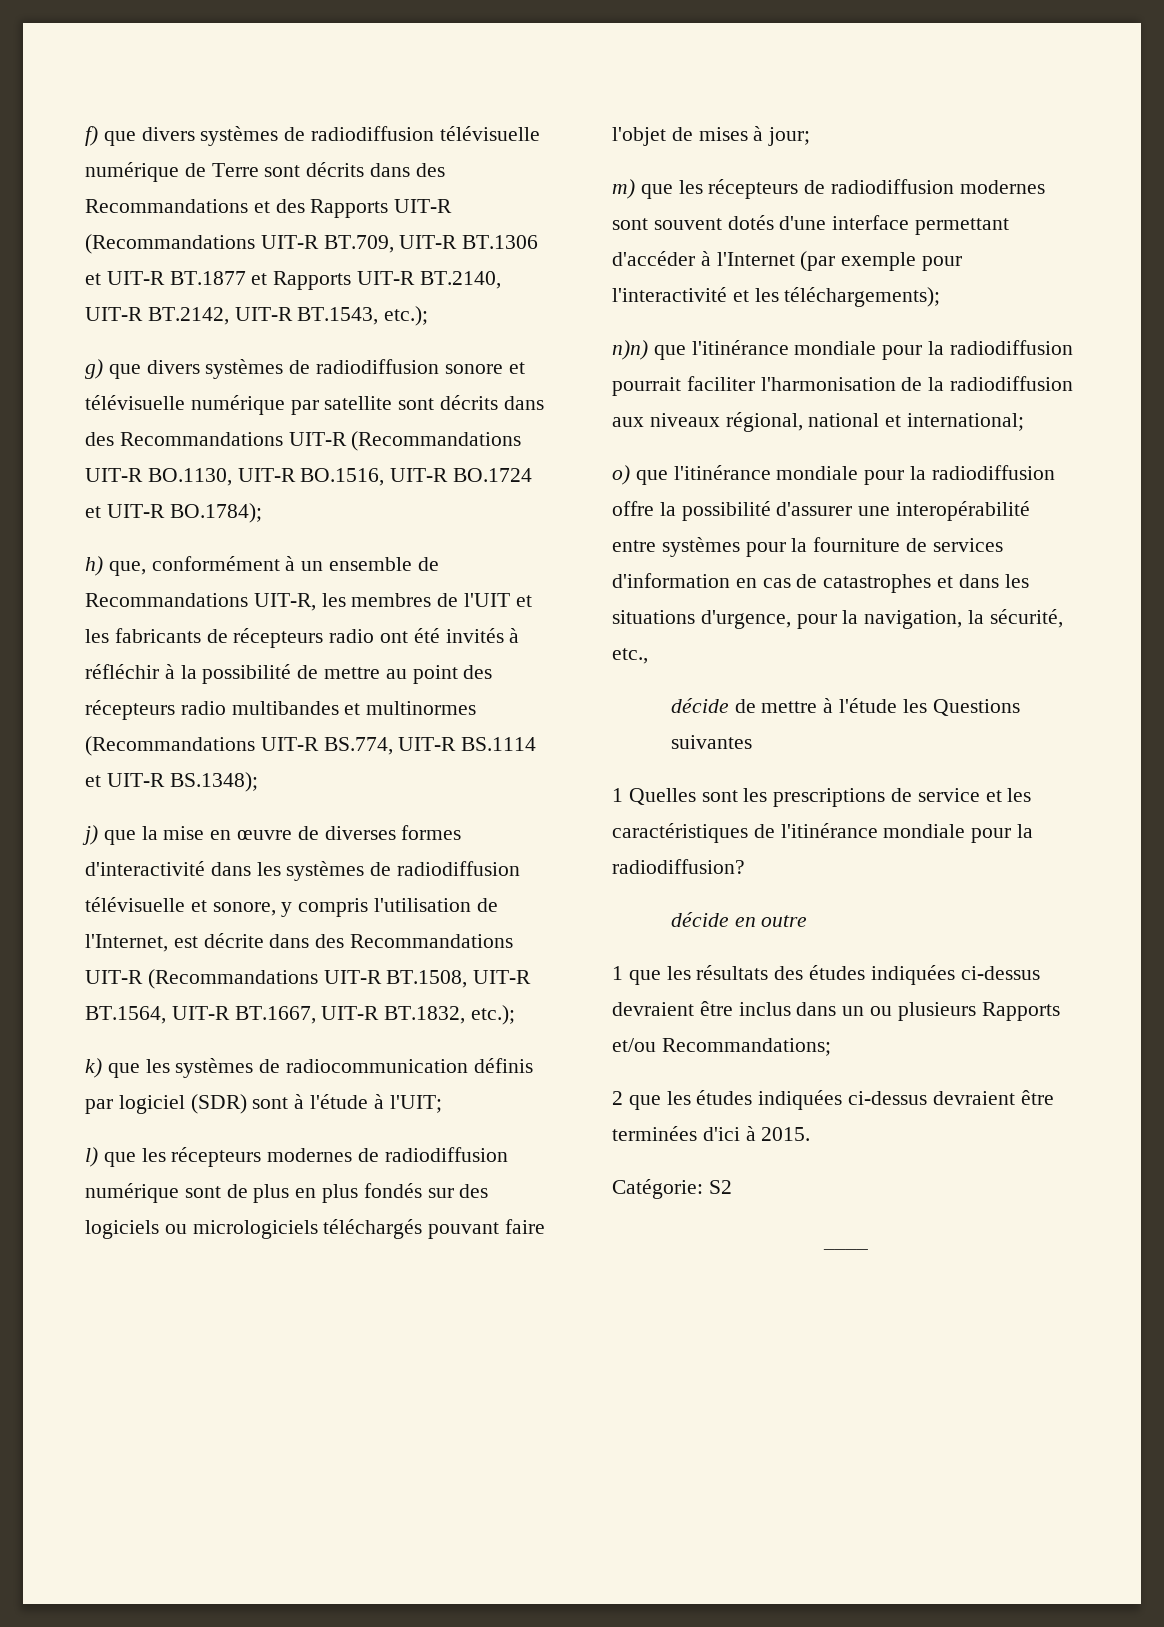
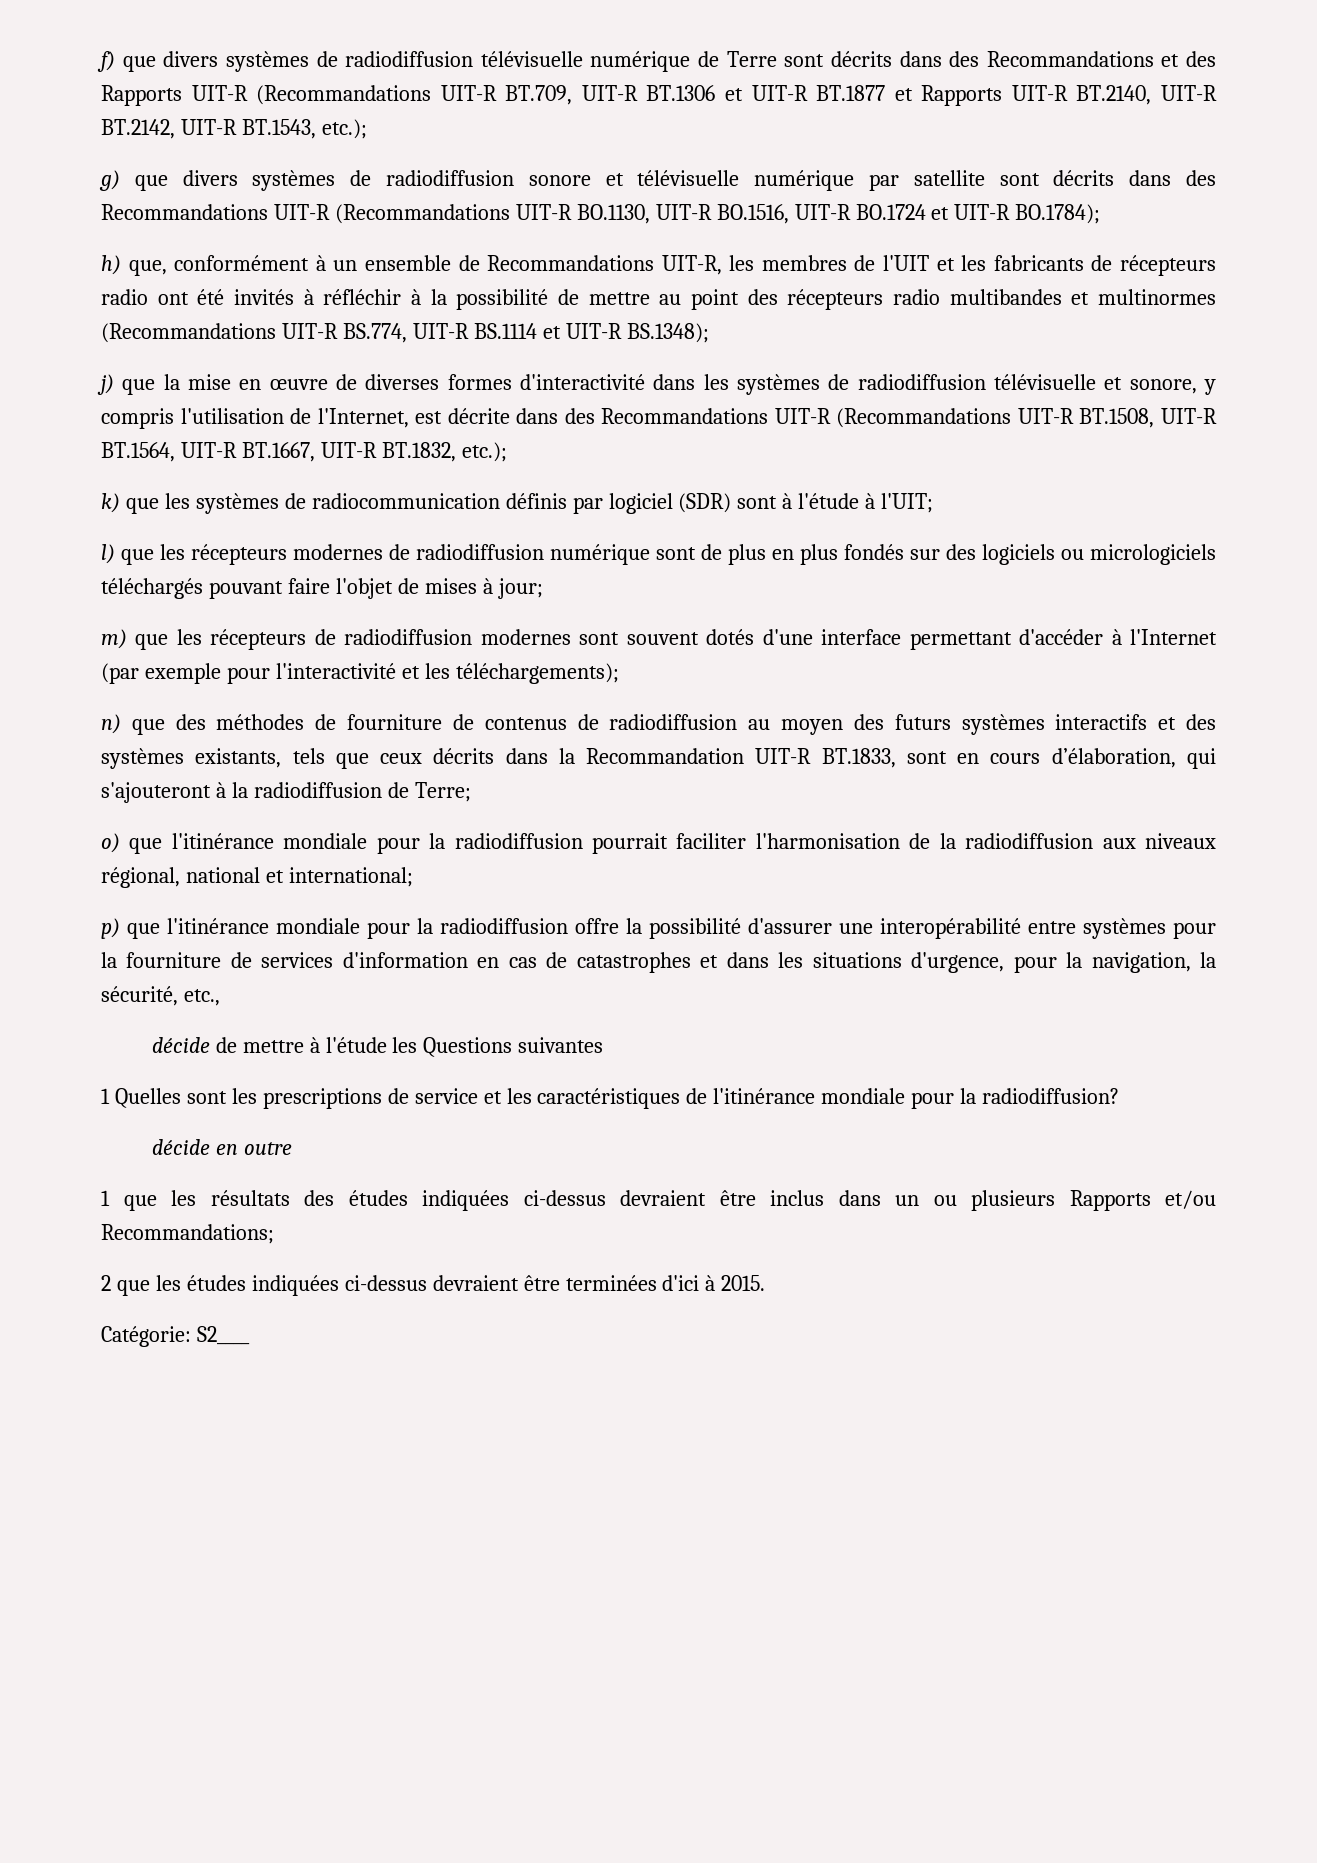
- n)n) que l'itinérance mondiale pour la radiodiffusion pourrait faciliter l'harmonisation de la radiodiffusion aux niveaux régional, national et international;
+ n) que des méthodes de fourniture de contenus de radiodiffusion au moyen des futurs systèmes interactifs et des systèmes existants, tels que ceux décrits dans la Recommandation UIT-R BT.1833, sont en cours d’élaboration, qui s'ajouteront à la radiodiffusion de Terre;
+ o) que l'itinérance mondiale pour la radiodiffusion pourrait faciliter l'harmonisation de la radiodiffusion aux niveaux régional, national et international;
- o) que l'itinérance mondiale pour la radiodiffusion offre la possibilité d'assurer une interopérabilité entre systèmes pour la fourniture de services d'information en cas de catastrophes et dans les situations d'urgence, pour la navigation, la sécurité, etc.,
+ p) que l'itinérance mondiale pour la radiodiffusion offre la possibilité d'assurer une interopérabilité entre systèmes pour la fourniture de services d'information en cas de catastrophes et dans les situations d'urgence, pour la navigation, la sécurité, etc.,
- Catégorie: S2
- ____
+ Catégorie: S2____

